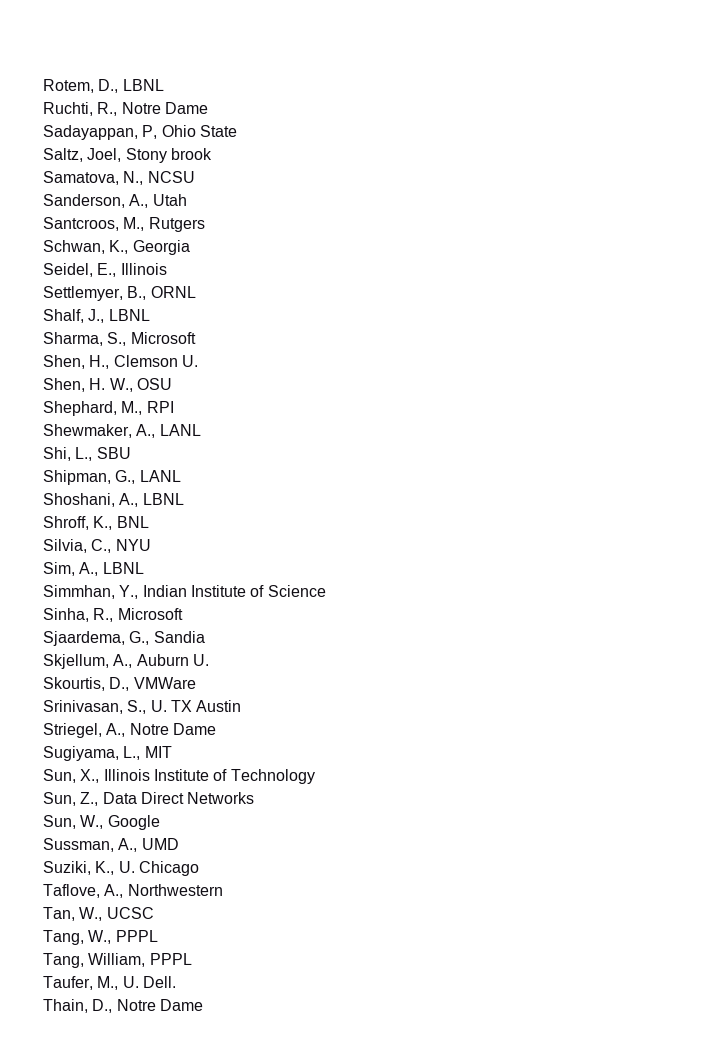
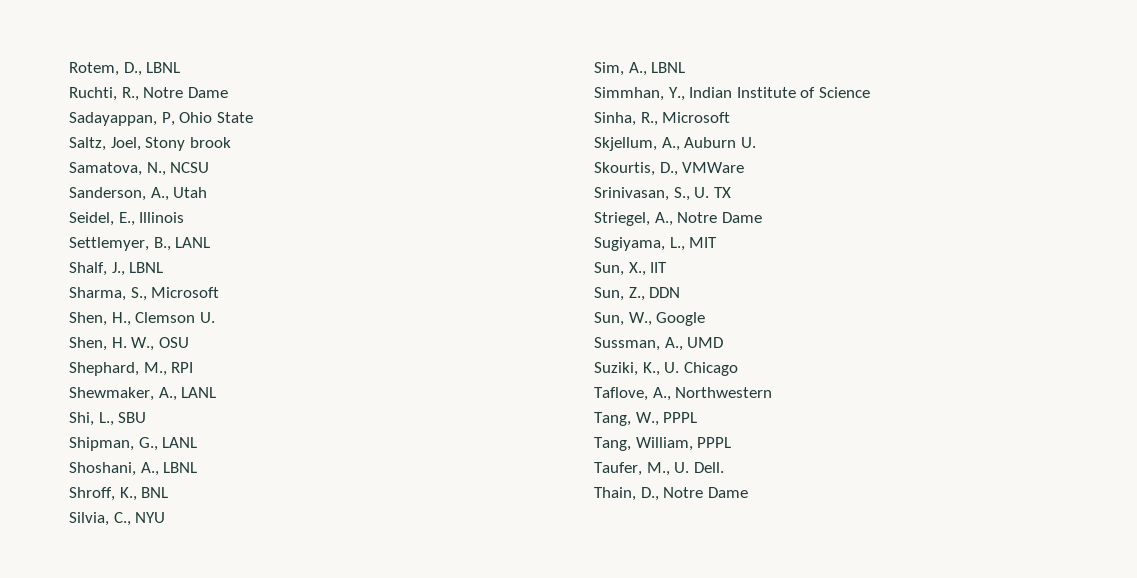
- Santcroos, M., Rutgers
- Schwan, K., Georgia
- Settlemyer, B., ORNL
+ Settlemyer, B., LANL
- Sjaardema, G., Sandia
- Srinivasan, S., U. TX Austin
+ Srinivasan, S., U. TX
- Sun, X., Illinois Institute of Technology
+ Sun, X., IIT
- Sun, Z., Data Direct Networks
+ Sun, Z., DDN
- Tan, W., UCSC

